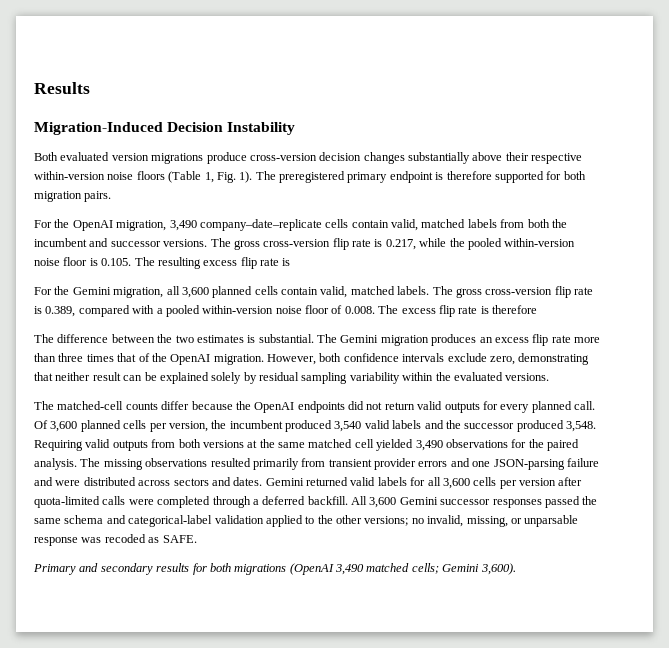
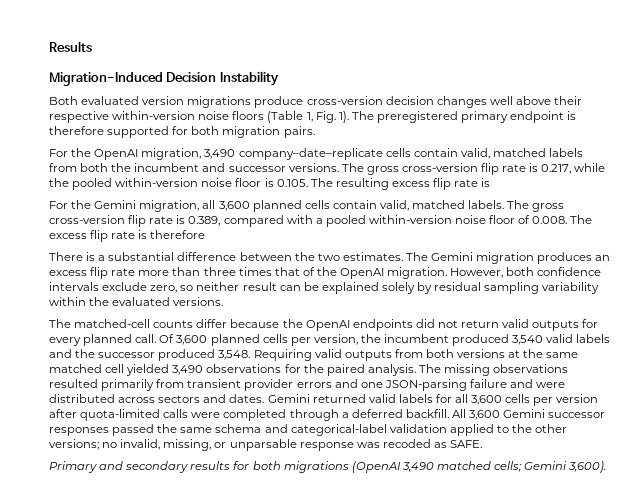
- Both evaluated version migrations produce cross-version decision changes substantially above their respective within-version noise floors (Table 1, Fig. 1).
+ Both evaluated version migrations produce cross-version decision changes well above their respective within-version noise floors (Table 1, Fig. 1).
- The difference between the two estimates is substantial.
+ There is a substantial difference between the two estimates.
- However, both confidence intervals exclude zero, demonstrating that neither result can be explained solely by residual sampling variability within the evaluated versions.
+ However, both confidence intervals exclude zero, so neither result can be explained solely by residual sampling variability within the evaluated versions.

